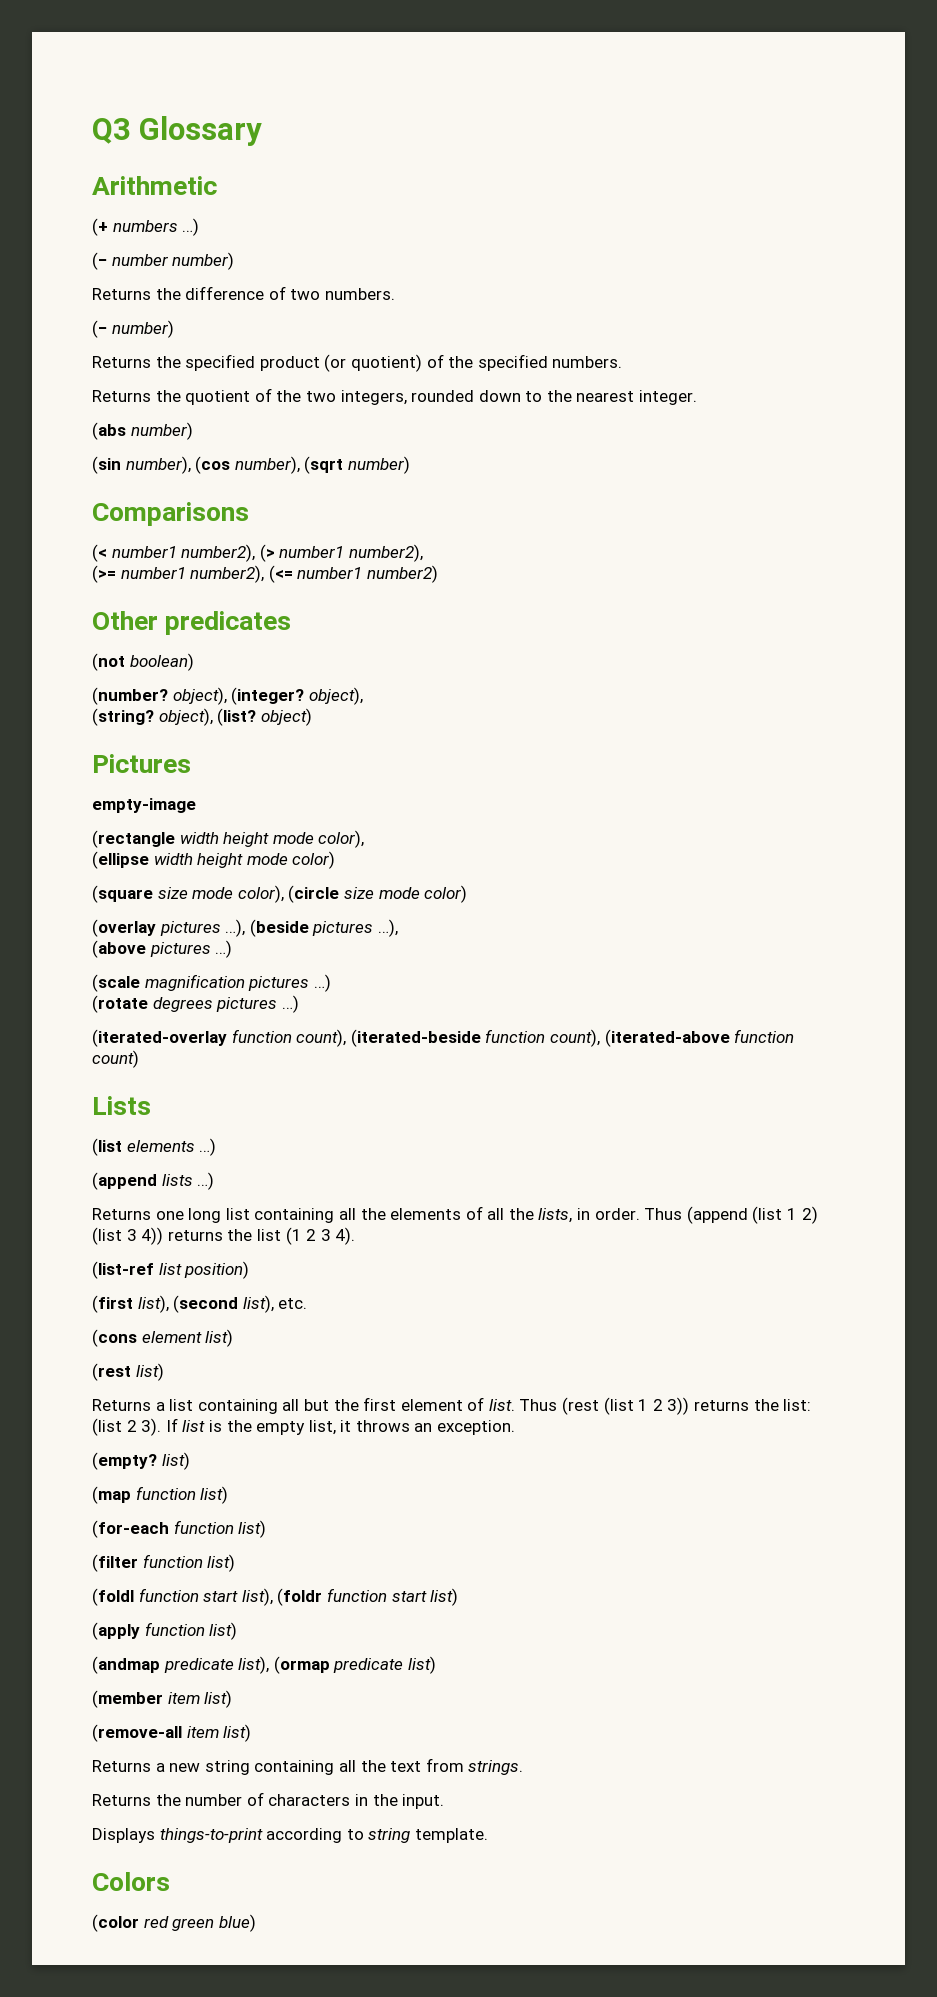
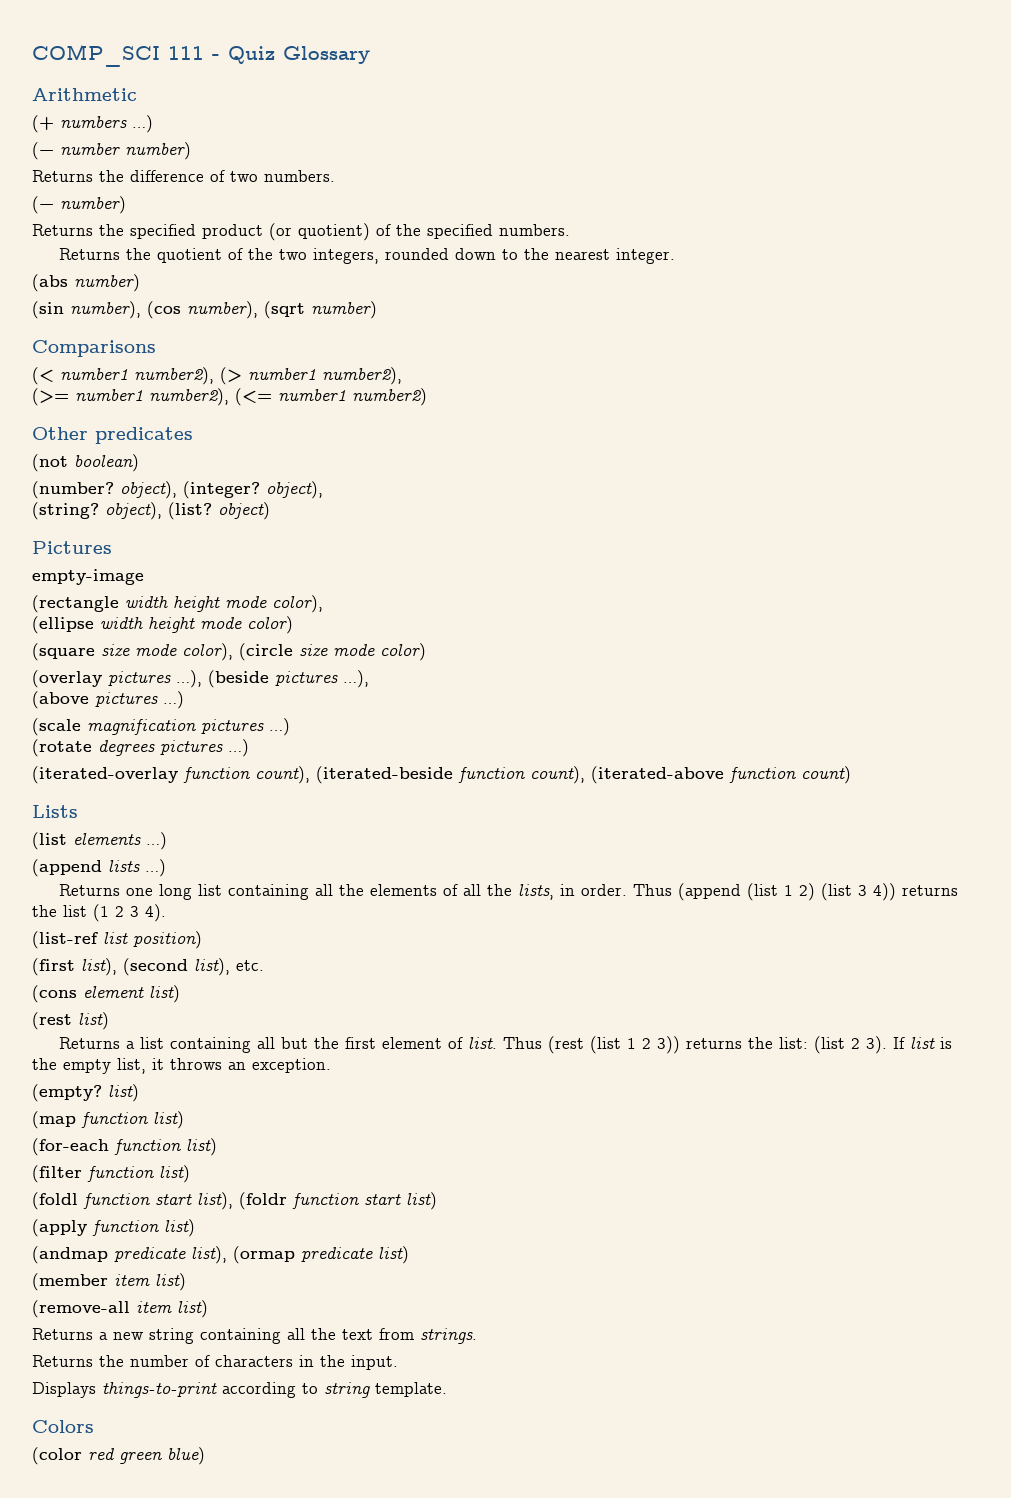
- Q3 Glossary
+ COMP_SCI 111 - Quiz Glossary

